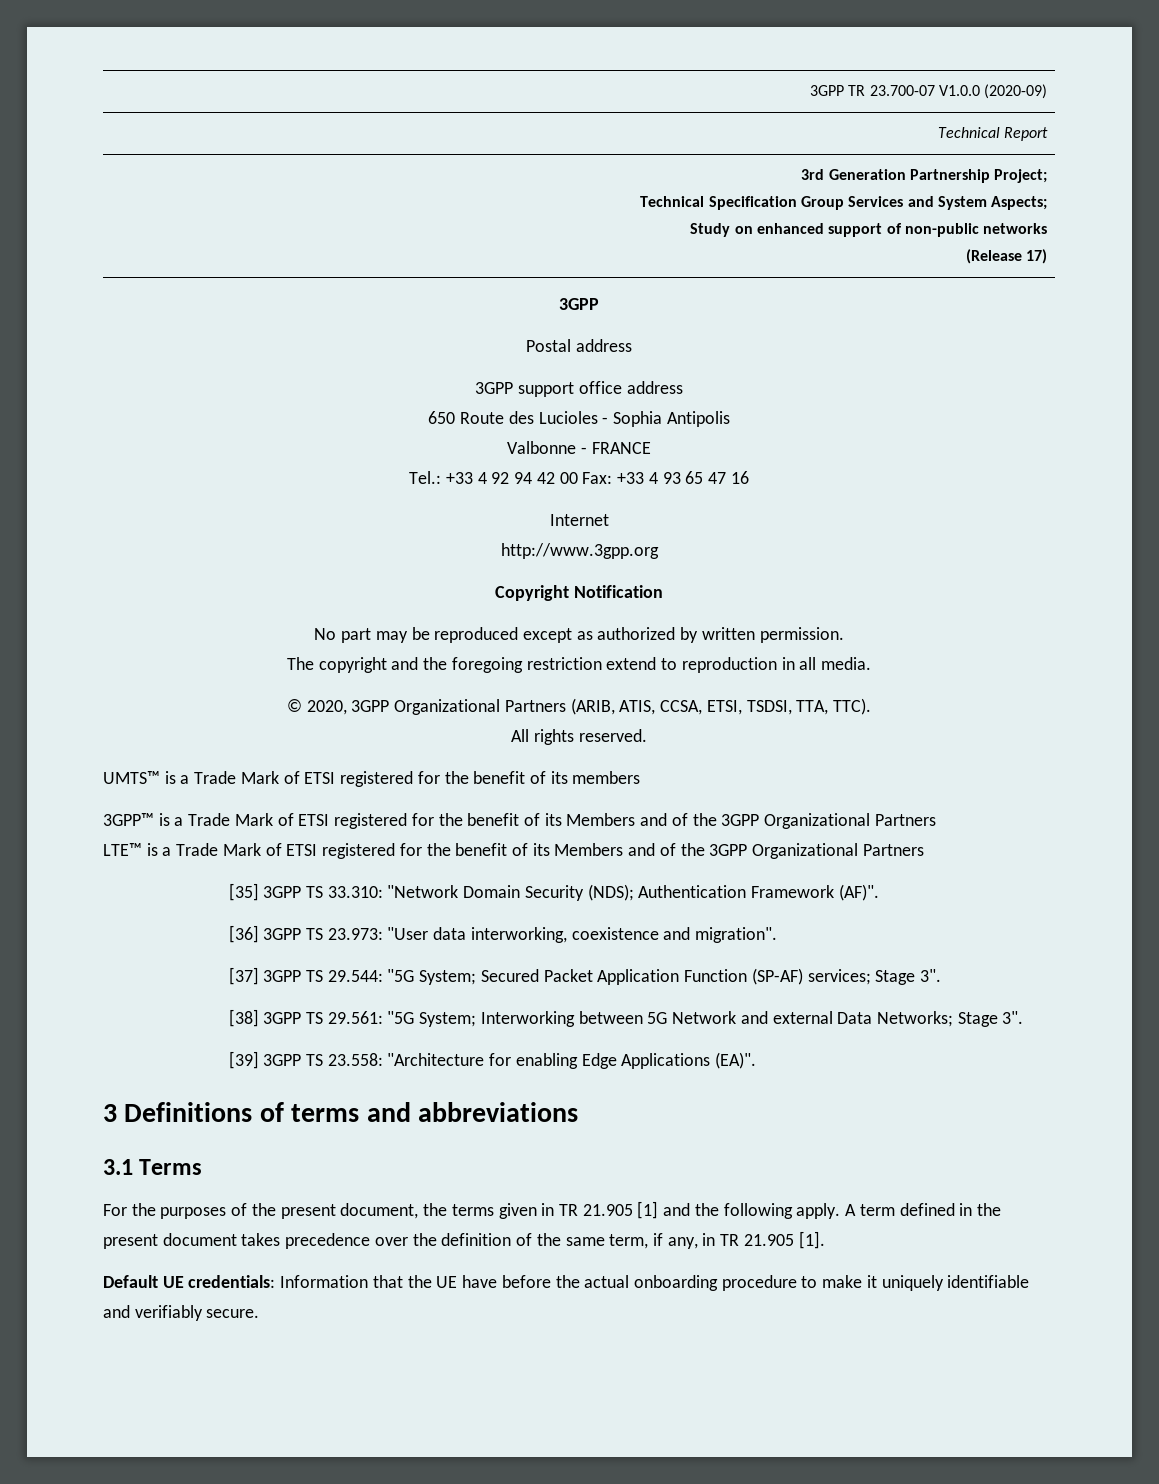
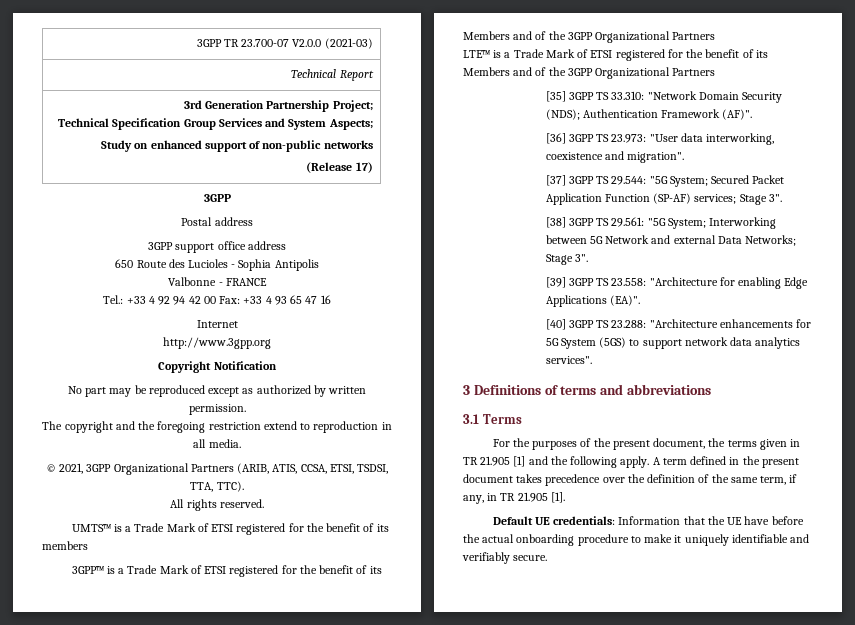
- 3GPP TR 23.700-07 V1.0.0 (2020-09)
+ 3GPP TR 23.700-07 V2.0.0 (2021-03)
- © 2020, 3GPP Organizational Partners (ARIB, ATIS, CCSA, ETSI, TSDSI, TTA, TTC).
+ © 2021, 3GPP Organizational Partners (ARIB, ATIS, CCSA, ETSI, TSDSI, TTA, TTC).
+ [40] 3GPP TS 23.288: "Architecture enhancements for 5G System (5GS) to support network data analytics services".

